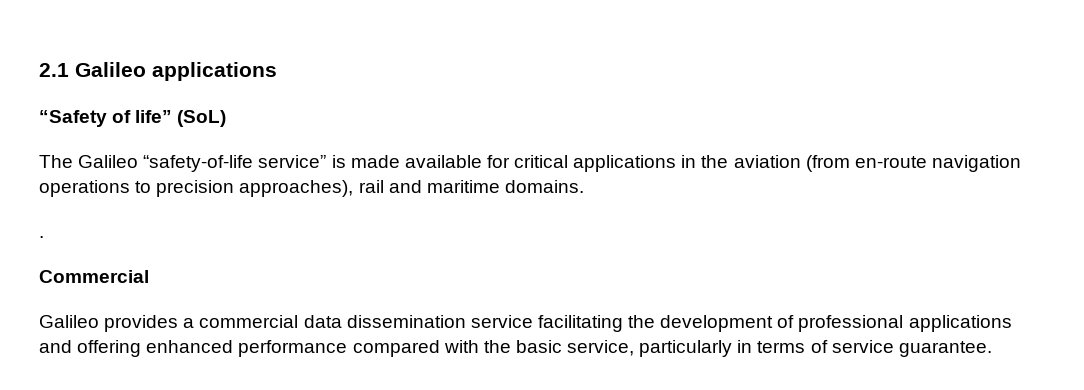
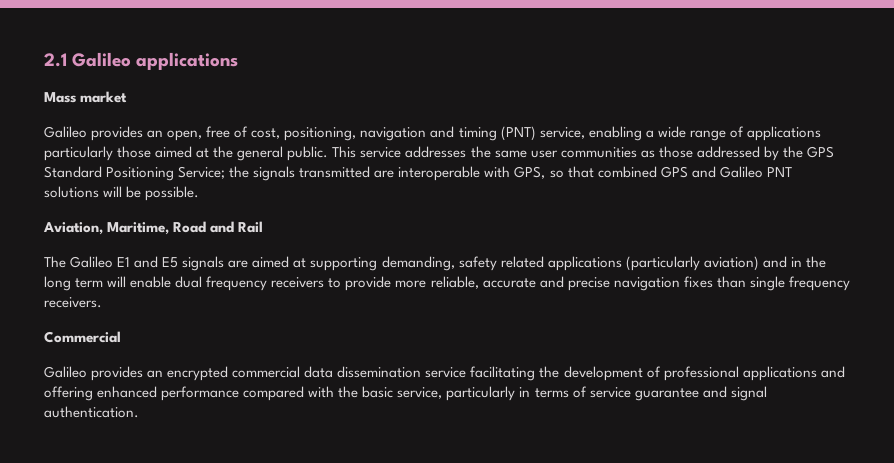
- “Safety of life” (SoL)
- The Galileo “safety-of-life service” is made available for critical applications in the aviation (from en-route navigation operations to precision approaches), rail and maritime domains.
- .
+ Mass market
+ Galileo provides an open, free of cost, positioning, navigation and timing (PNT) service, enabling a wide range of applications particularly those aimed at the general public. This service addresses the same user communities as those addressed by the GPS Standard Positioning Service; the signals transmitted are interoperable with GPS, so that combined GPS and Galileo PNT solutions will be possible.
+ Aviation, Maritime, Road and Rail
+ The Galileo E1 and E5 signals are aimed at supporting demanding, safety related applications (particularly aviation) and in the long term will enable dual frequency receivers to provide more reliable, accurate and precise navigation fixes than single frequency receivers.
- Galileo provides a commercial data dissemination service facilitating the development of professional applications and offering enhanced performance compared with the basic service, particularly in terms of service guarantee.
+ Galileo provides an encrypted commercial data dissemination service facilitating the development of professional applications and offering enhanced performance compared with the basic service, particularly in terms of service guarantee and signal authentication.

